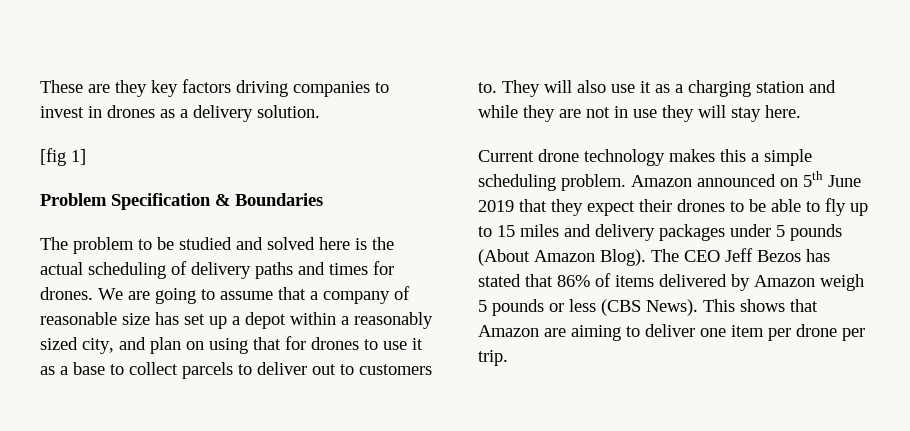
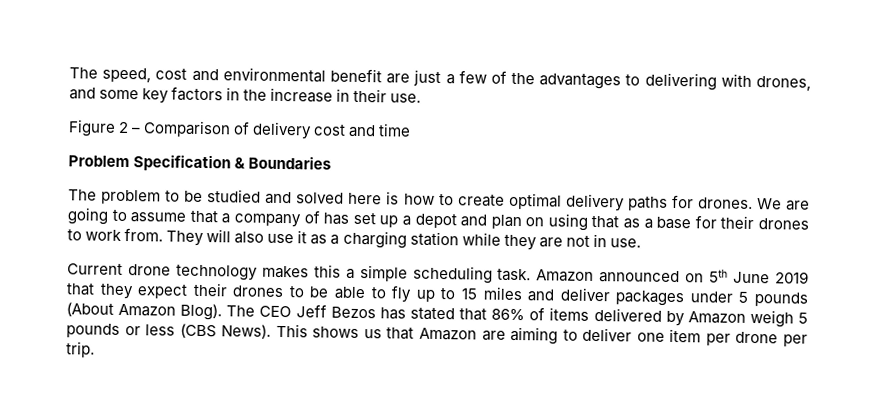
- These are they key factors driving companies to invest in drones as a delivery solution.
- [fig 1]
+ The speed, cost and environmental benefit are just a few of the advantages to delivering with drones, and some key factors in the increase in their use.
+ Figure 2 – Comparison of delivery cost and time
- The problem to be studied and solved here is the actual scheduling of delivery paths and times for drones.
+ The problem to be studied and solved here is how to create optimal delivery paths for drones.
- We are going to assume that a company of reasonable size has set up a depot within a reasonably sized city, and plan on using that for drones to use it as a base to collect parcels to deliver out to customers to.
+ We are going to assume that a company of has set up a depot and plan on using that as a base for their drones to work from.
- They will also use it as a charging station and while they are not in use they will stay here.
+ They will also use it as a charging station while they are not in use.
- Current drone technology makes this a simple scheduling problem.
+ Current drone technology makes this a simple scheduling task.
- Amazon announced on 5th June 2019 that they expect their drones to be able to fly up to 15 miles and delivery packages under 5 pounds (About Amazon Blog).
+ Amazon announced on 5th June 2019 that they expect their drones to be able to fly up to 15 miles and deliver packages under 5 pounds (About Amazon Blog).
- This shows that Amazon are aiming to deliver one item per drone per trip.
+ This shows us that Amazon are aiming to deliver one item per drone per trip.

